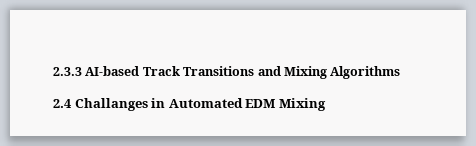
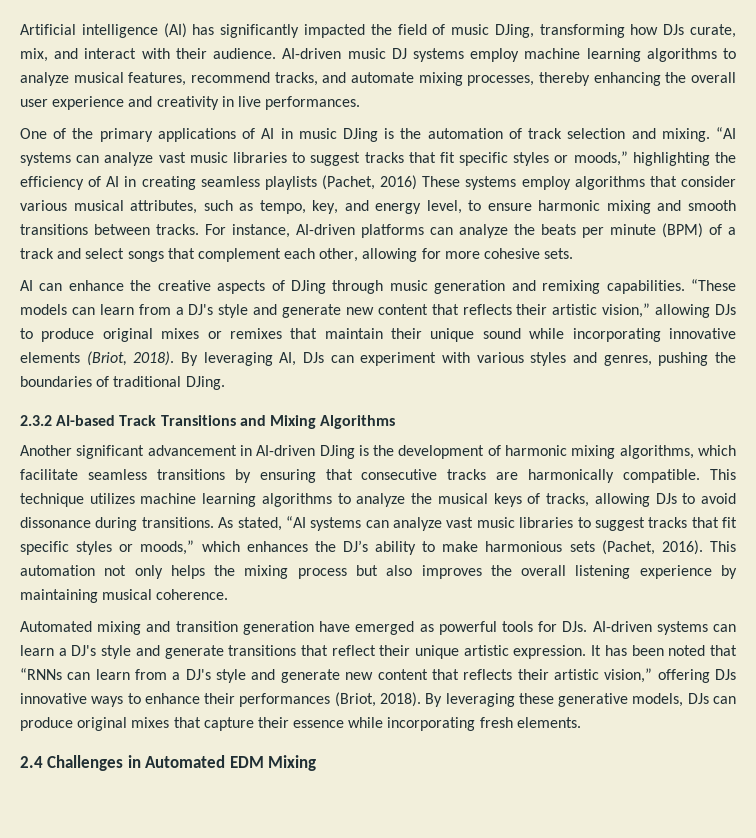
- 2.3.3 AI-based Track Transitions and Mixing Algorithms
+ Artificial intelligence (AI) has significantly impacted the field of music DJing, transforming how DJs curate, mix, and interact with their audience. AI-driven music DJ systems employ machine learning algorithms to analyze musical features, recommend tracks, and automate mixing processes, thereby enhancing the overall user experience and creativity in live performances.
+ One of the primary applications of AI in music DJing is the automation of track selection and mixing. “AI systems can analyze vast music libraries to suggest tracks that fit specific styles or moods,” highlighting the efficiency of AI in creating seamless playlists (Pachet, 2016) These systems employ algorithms that consider various musical attributes, such as tempo, key, and energy level, to ensure harmonic mixing and smooth transitions between tracks. For instance, AI-driven platforms can analyze the beats per minute (BPM) of a track and select songs that complement each other, allowing for more cohesive sets.
+ AI can enhance the creative aspects of DJing through music generation and remixing capabilities. “These models can learn from a DJ's style and generate new content that reflects their artistic vision,” allowing DJs to produce original mixes or remixes that maintain their unique sound while incorporating innovative elements (Briot, 2018). By leveraging AI, DJs can experiment with various styles and genres, pushing the boundaries of traditional DJing.
+ 2.3.2 AI-based Track Transitions and Mixing Algorithms
+ Another significant advancement in AI-driven DJing is the development of harmonic mixing algorithms, which facilitate seamless transitions by ensuring that consecutive tracks are harmonically compatible. This technique utilizes machine learning algorithms to analyze the musical keys of tracks, allowing DJs to avoid dissonance during transitions. As stated, “AI systems can analyze vast music libraries to suggest tracks that fit specific styles or moods,” which enhances the DJ’s ability to make harmonious sets (Pachet, 2016). This automation not only helps the mixing process but also improves the overall listening experience by maintaining musical coherence.
+ Automated mixing and transition generation have emerged as powerful tools for DJs. AI-driven systems can learn a DJ's style and generate transitions that reflect their unique artistic expression. It has been noted that “RNNs can learn from a DJ's style and generate new content that reflects their artistic vision,” offering DJs innovative ways to enhance their performances (Briot, 2018). By leveraging these generative models, DJs can produce original mixes that capture their essence while incorporating fresh elements.
- 2.4 Challanges in Automated EDM Mixing
+ 2.4 Challenges in Automated EDM Mixing

